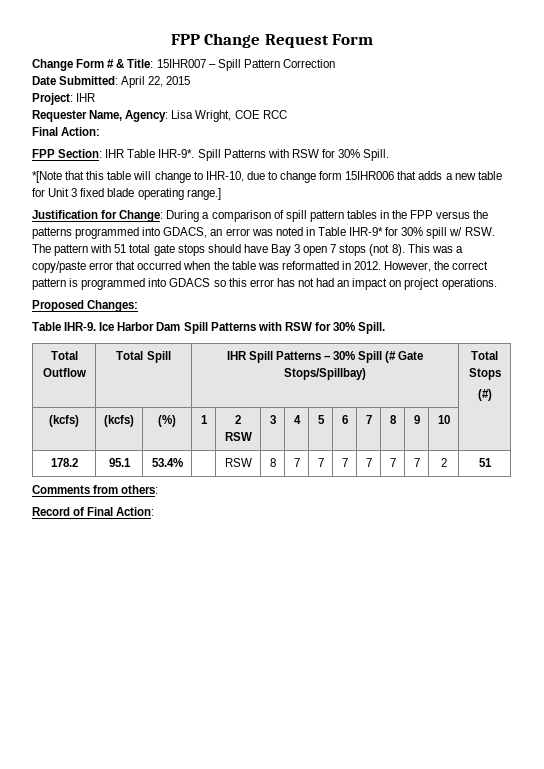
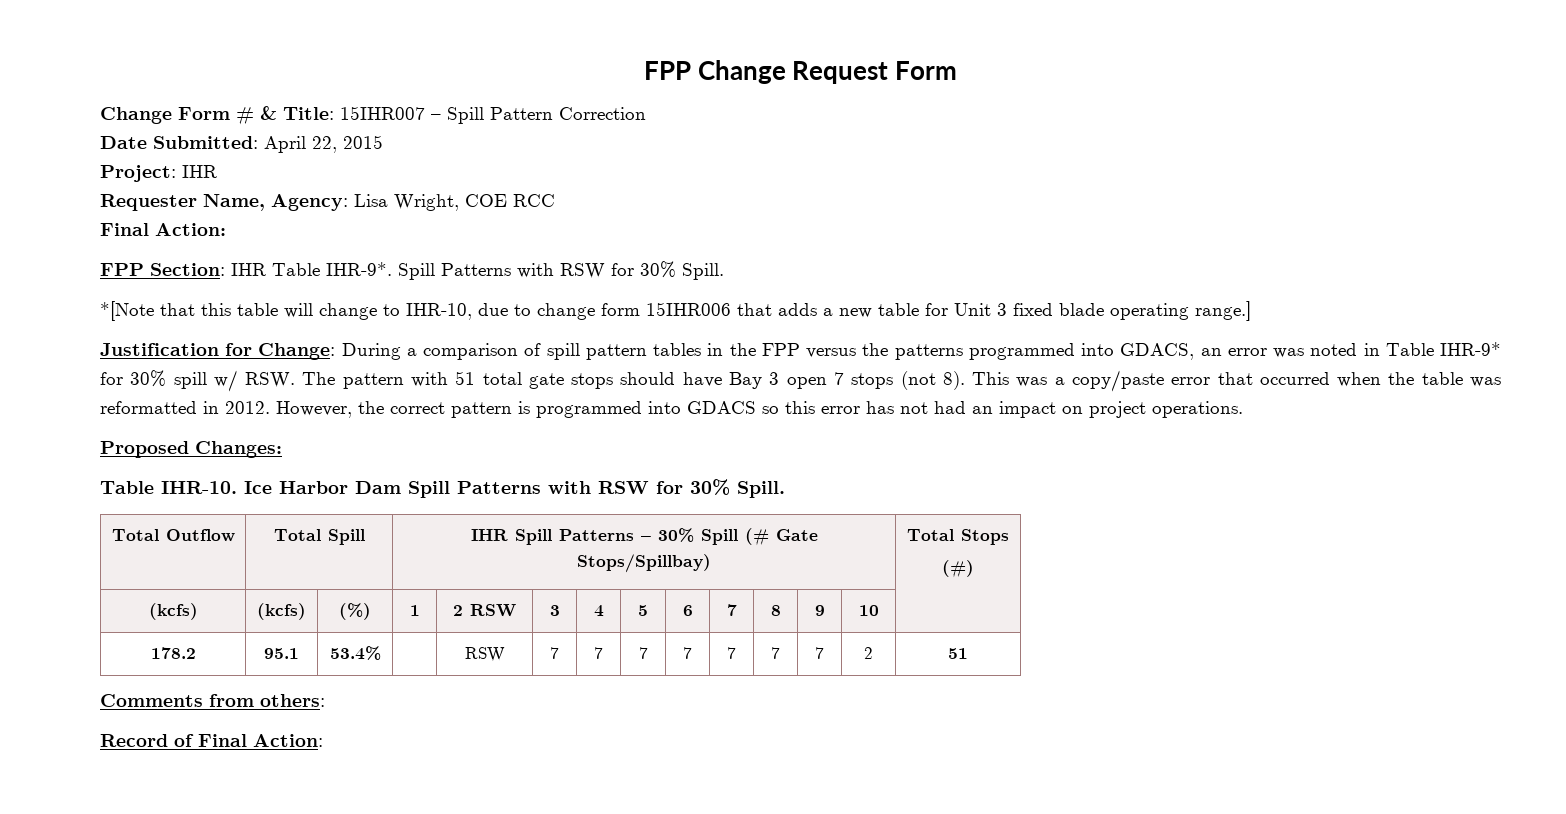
- Table IHR-9.
+ Table IHR-10.
- 178.2 | 95.1 | 53.4% | | RSW | 8 | 7 | 7 | 7 | 7 | 7 | 7 | 2 | 51
+ 178.2 | 95.1 | 53.4% | | RSW | 7 | 7 | 7 | 7 | 7 | 7 | 7 | 2 | 51

